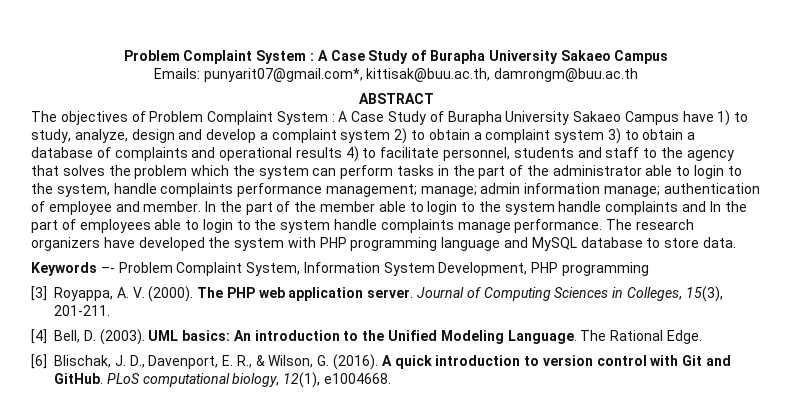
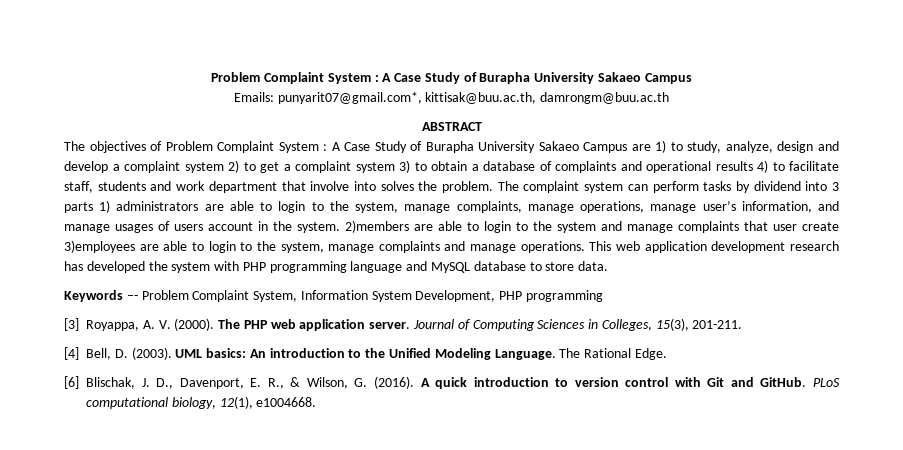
- The objectives of Problem Complaint System : A Case Study of Burapha University Sakaeo Campus have 1) to study, analyze, design and develop a complaint system 2) to obtain a complaint system 3) to obtain a database of complaints and operational results 4) to facilitate personnel, students and staff to the agency that solves the problem which the system can perform tasks in the part of the administrator able to login to the system, handle complaints performance management; manage; admin information manage; authentication of employee and member. In the part of the member able to login to the system handle complaints and In the part of employees able to login to the system handle complaints manage performance. The research organizers have developed the system with PHP programming language and MySQL database to store data.
+ The objectives of Problem Complaint System : A Case Study of Burapha University Sakaeo Campus are 1) to study, analyze, design and develop a complaint system 2) to get a complaint system 3) to obtain a database of complaints and operational results 4) to facilitate staff, students and work department that involve into solves the problem. The complaint system can perform tasks by dividend into 3 parts 1) administrators are able to login to the system, manage complaints, manage operations, manage user’s information, and manage usages of users account in the system. 2)members are able to login to the system and manage complaints that user create 3)employees are able to login to the system, manage complaints and manage operations. This web application development research has developed the system with PHP programming language and MySQL database to store data.

